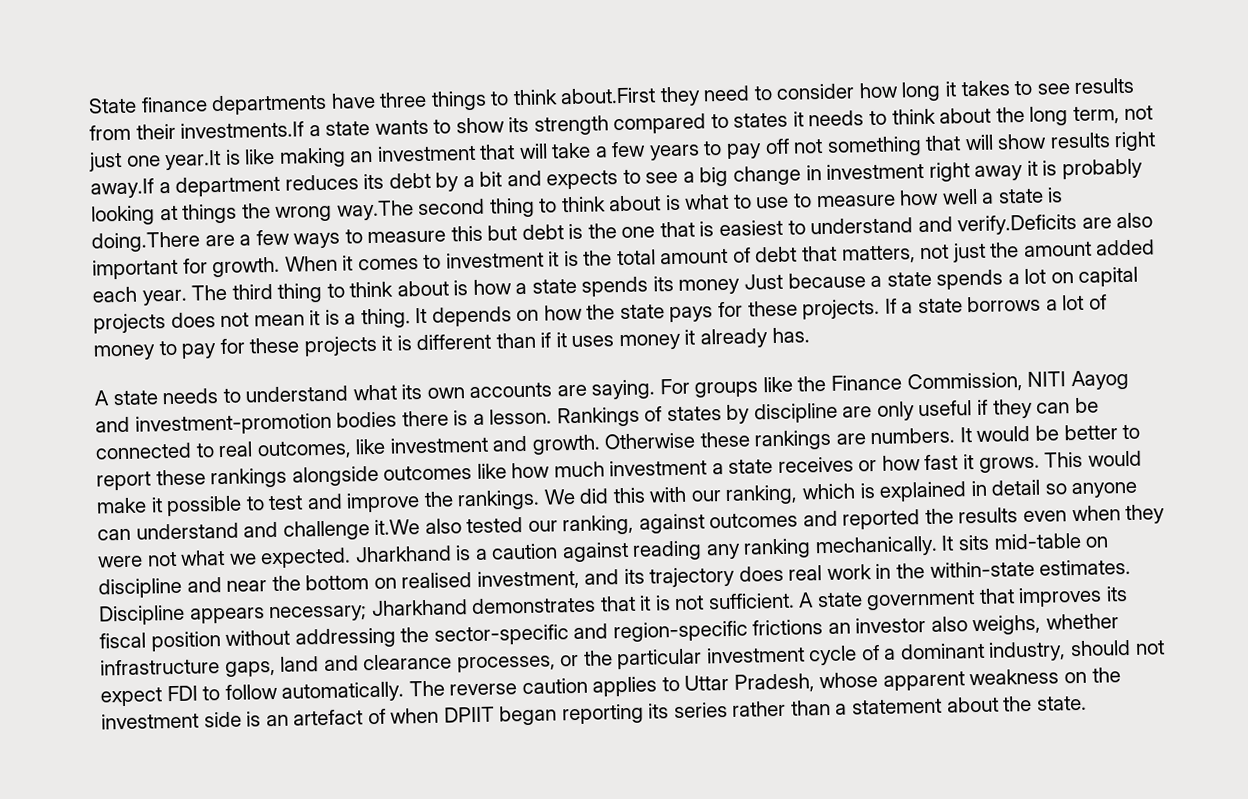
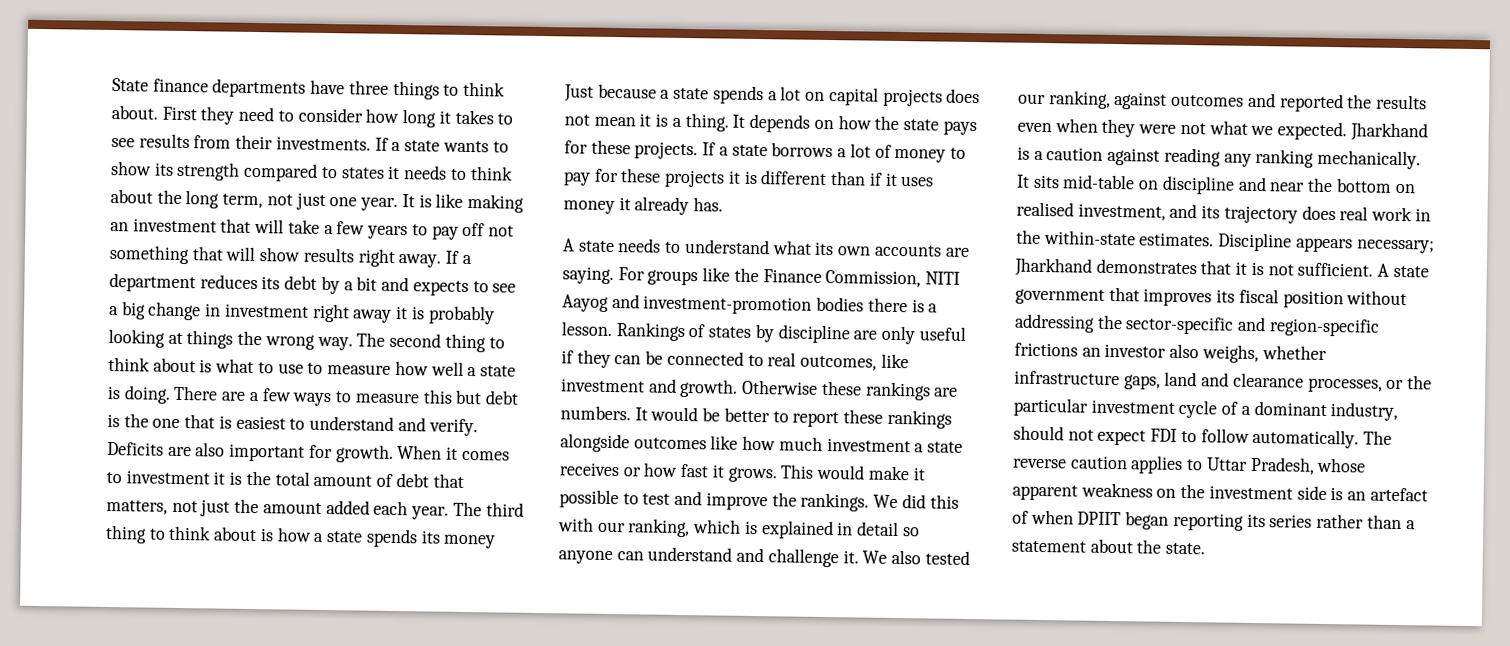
- State finance departments have three things to think about.First they need to consider how long it takes to see results from their investments.If a state wants to show its strength compared to states it needs to think about the long term, not just one year.It is like making an investment that will take a few years to pay off not something that will show results right away.If a department reduces its debt by a bit and expects to see a big change in investment right away it is probably looking at things the wrong way.The second thing to think about is what to use to measure how well a state is doing.There are a few ways to measure this but debt is the one that is easiest to understand and verify.Deficits are also important for growth.
+ State finance departments have three things to think about. First they need to consider how long it takes to see results from their investments. If a state wants to show its strength compared to states it needs to think about the long term, not just one year. It is like making an investment that will take a few years to pay off not something that will show results right away. If a department reduces its debt by a bit and expects to see a big change in investment right away it is probably looking at things the wrong way. The second thing to think about is what to use to measure how well a state is doing. There are a few ways to measure this but debt is the one that is easiest to understand and verify. Deficits are also important for growth.
- We did this with our ranking, which is explained in detail so anyone can understand and challenge it.We also tested our ranking, against outcomes and reported the results even when they were not what we expected.
+ We did this with our ranking, which is explained in detail so anyone can understand and challenge it. We also tested our ranking, against outcomes and reported the results even when they were not what we expected.

